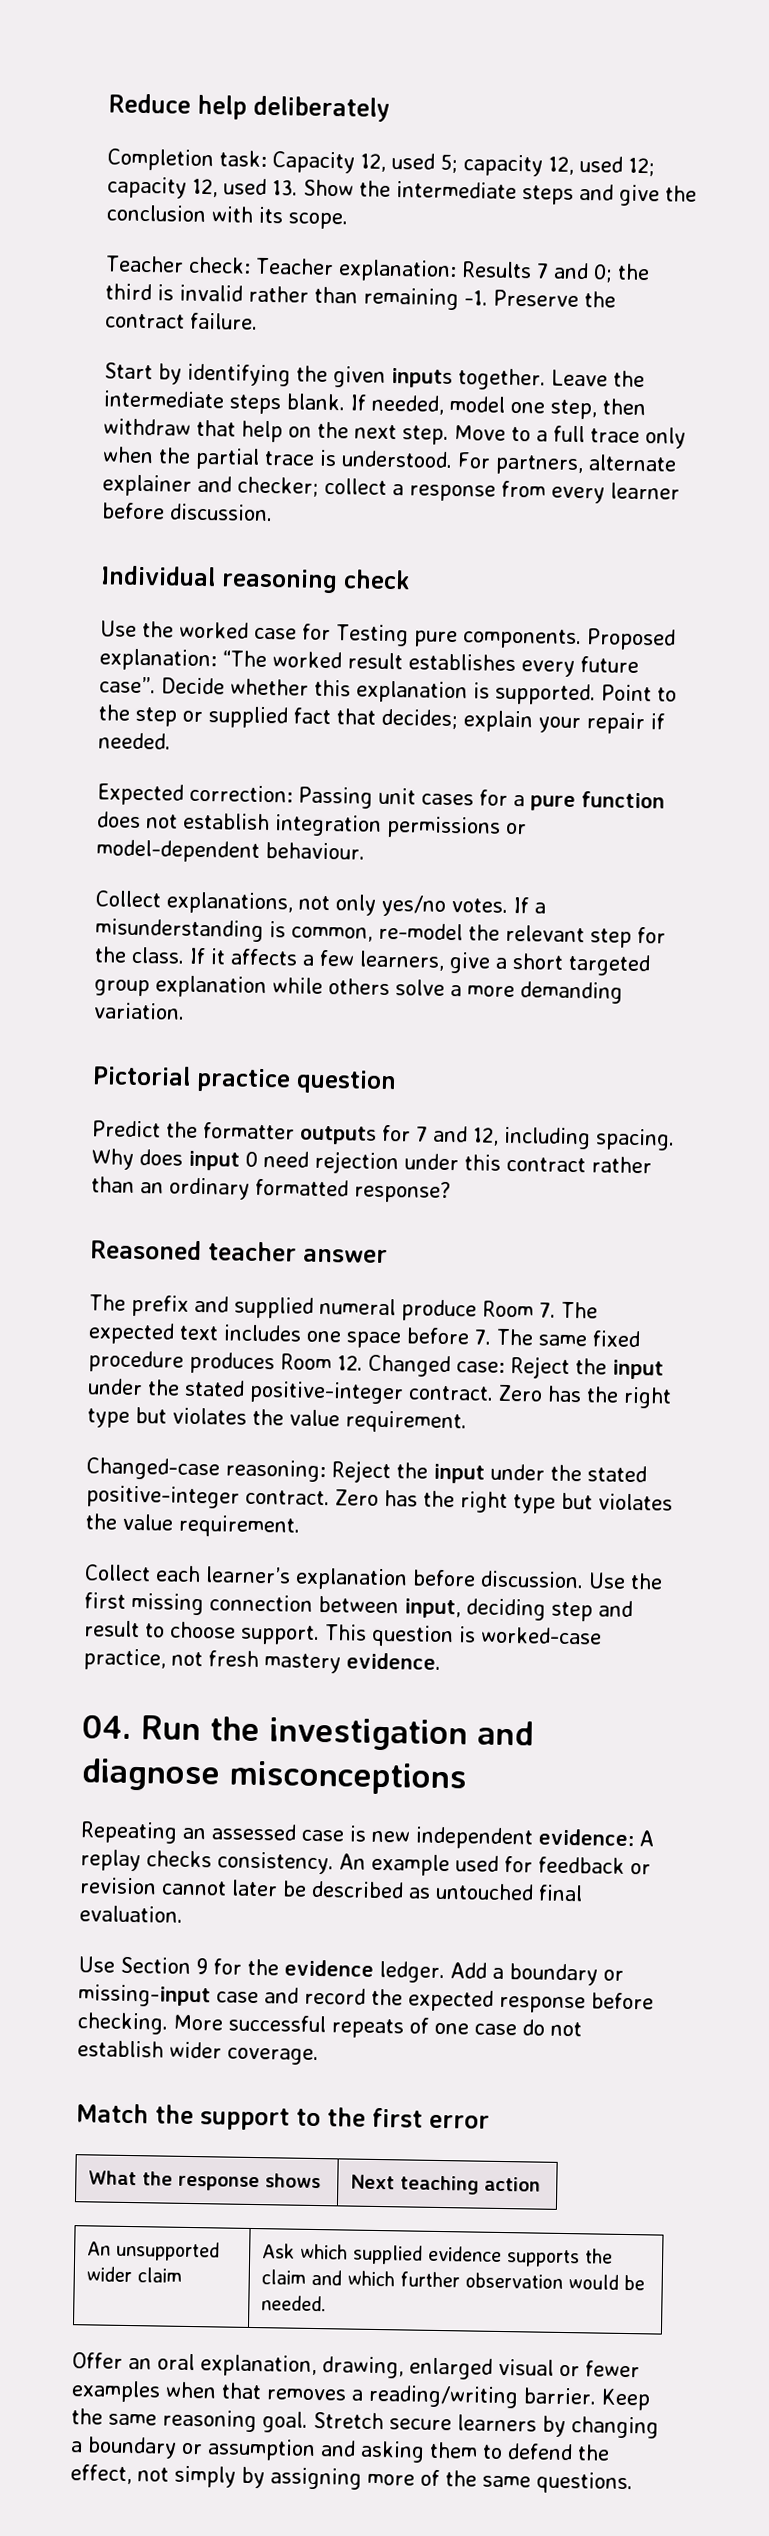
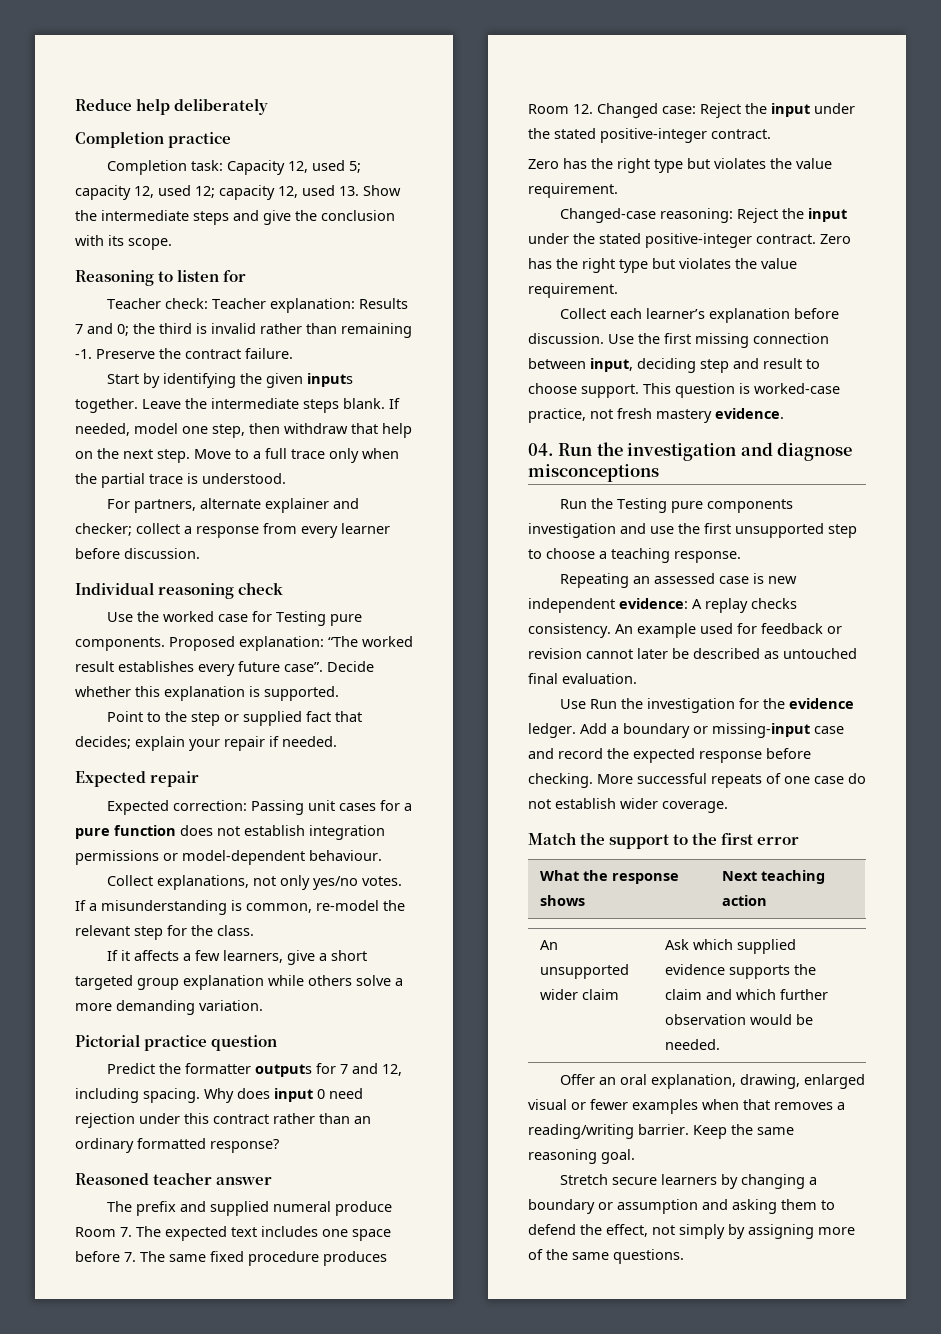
+ Completion practice
+ Reasoning to listen for
- Move to a full trace only when the partial trace is understood. For partners, alternate explainer and checker; collect a response from every learner before discussion.
+ Move to a full trace only when the partial trace is understood.
+ For partners, alternate explainer and checker; collect a response from every learner before discussion.
- Decide whether this explanation is supported. Point to the step or supplied fact that decides; explain your repair if needed.
+ Decide whether this explanation is supported.
+ Point to the step or supplied fact that decides; explain your repair if needed.
+ Expected repair
- If a misunderstanding is common, re-model the relevant step for the class. If it affects a few learners, give a short targeted group explanation while others solve a more demanding variation.
+ If a misunderstanding is common, re-model the relevant step for the class.
+ If it affects a few learners, give a short targeted group explanation while others solve a more demanding variation.
- The prefix and supplied numeral produce Room 7. The expected text includes one space before 7. The same fixed procedure produces Room 12. Changed case: Reject the input under the stated positive-integer contract. Zero has the right type but violates the value requirement.
+ The prefix and supplied numeral produce Room 7. The expected text includes one space before 7. The same fixed procedure produces Room 12. Changed case: Reject the input under the stated positive-integer contract.
+ Zero has the right type but violates the value requirement.
+ Run the Testing pure components investigation and use the first unsupported step to choose a teaching response.
- Use Section 9 for the evidence ledger.
+ Use Run the investigation for the evidence ledger.
- Keep the same reasoning goal. Stretch secure learners by changing a boundary or assumption and asking them to defend the effect, not simply by assigning more of the same questions.
+ Keep the same reasoning goal.
+ Stretch secure learners by changing a boundary or assumption and asking them to defend the effect, not simply by assigning more of the same questions.

